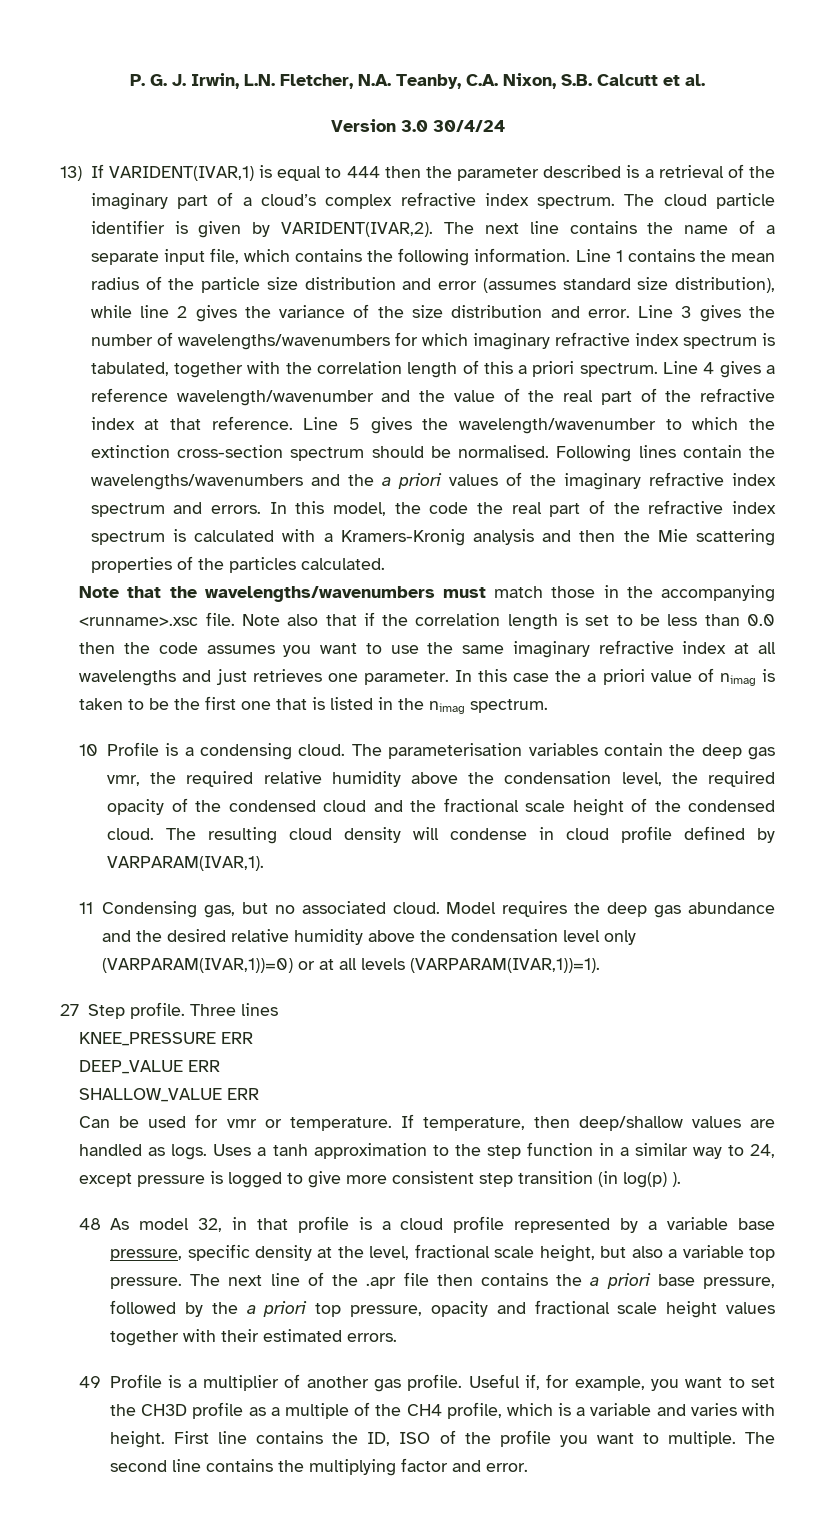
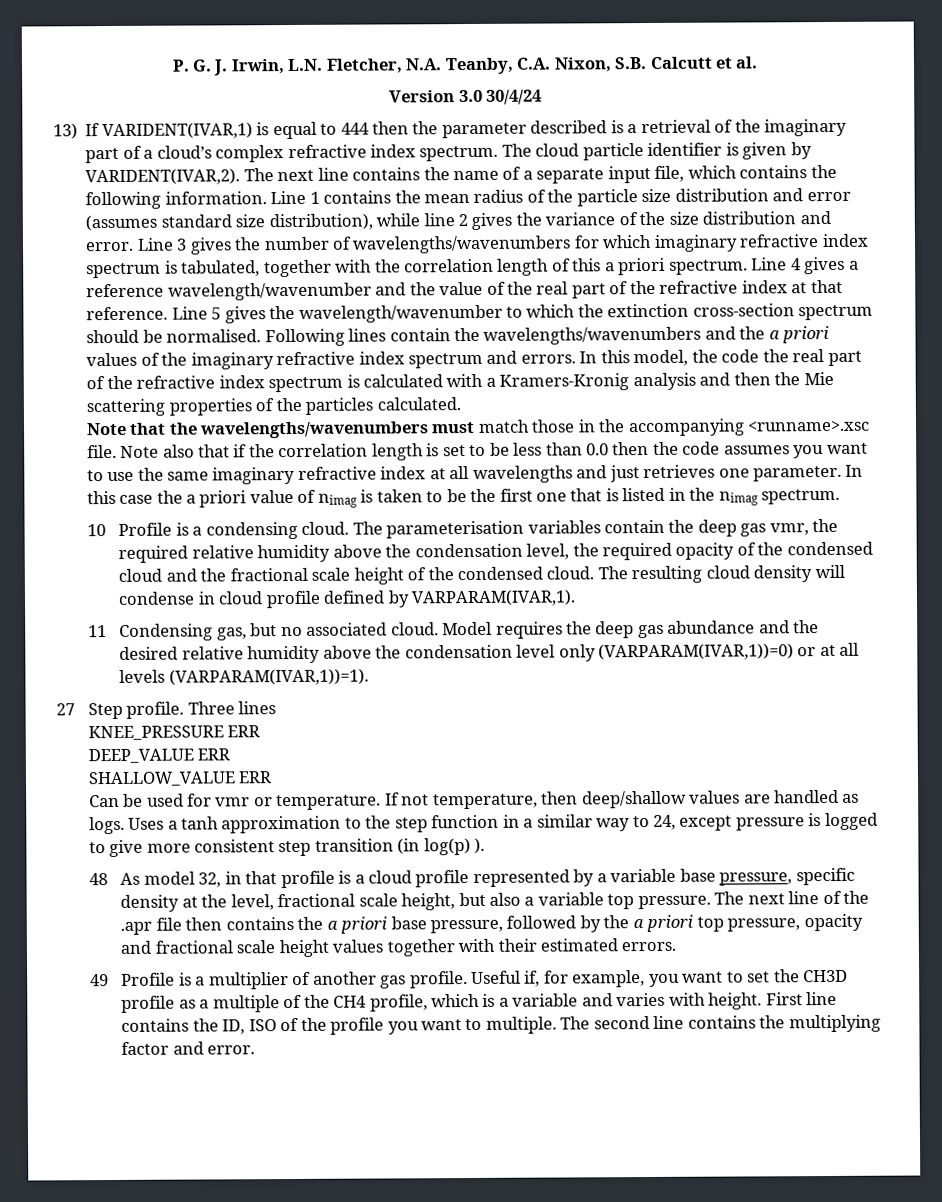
- If temperature, then deep/shallow values are handled as logs.
+ If not temperature, then deep/shallow values are handled as logs.

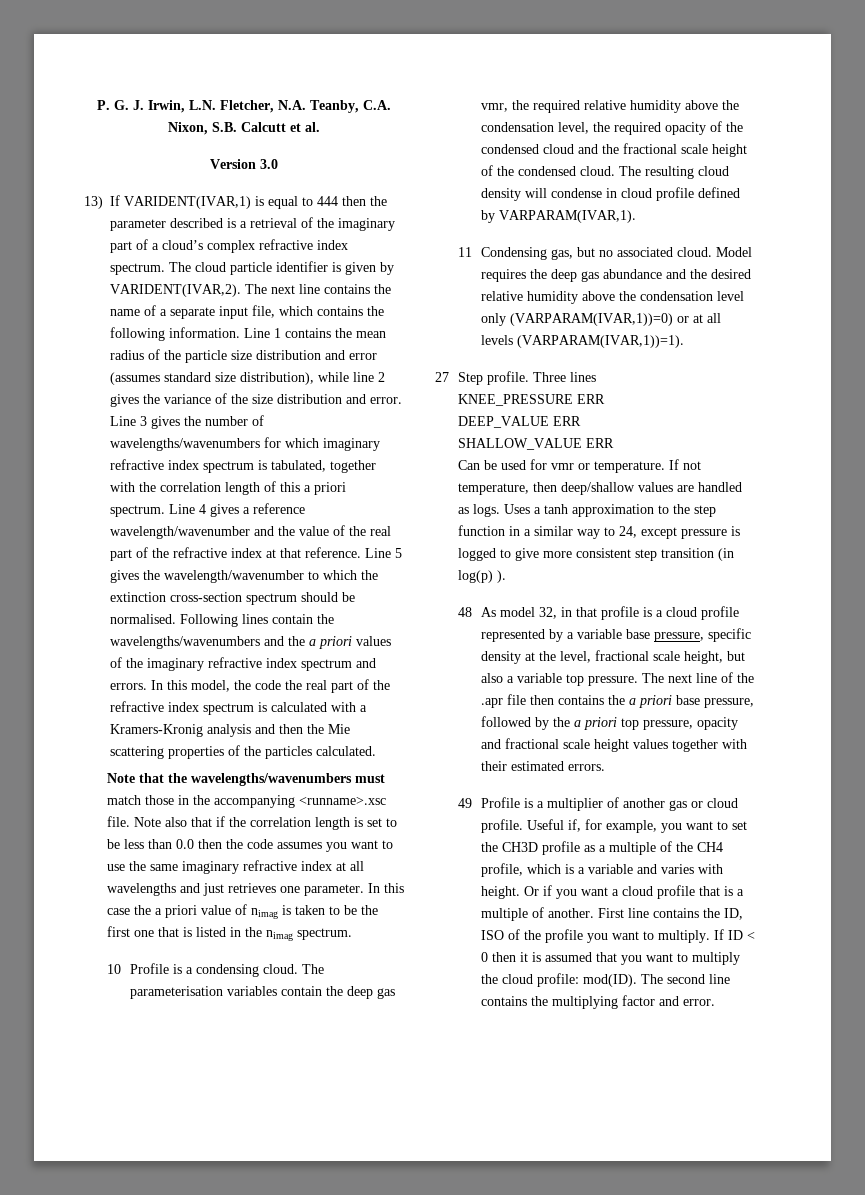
- Version 3.0 30/4/24
+ Version 3.0
- 49 Profile is a multiplier of another gas profile.
+ 49 Profile is a multiplier of another gas or cloud profile.
+ Or if you want a cloud profile that is a multiple of another.
- First line contains the ID, ISO of the profile you want to multiple.
+ First line contains the ID, ISO of the profile you want to multiply. If ID < 0 then it is assumed that you want to multiply the cloud profile: mod(ID).

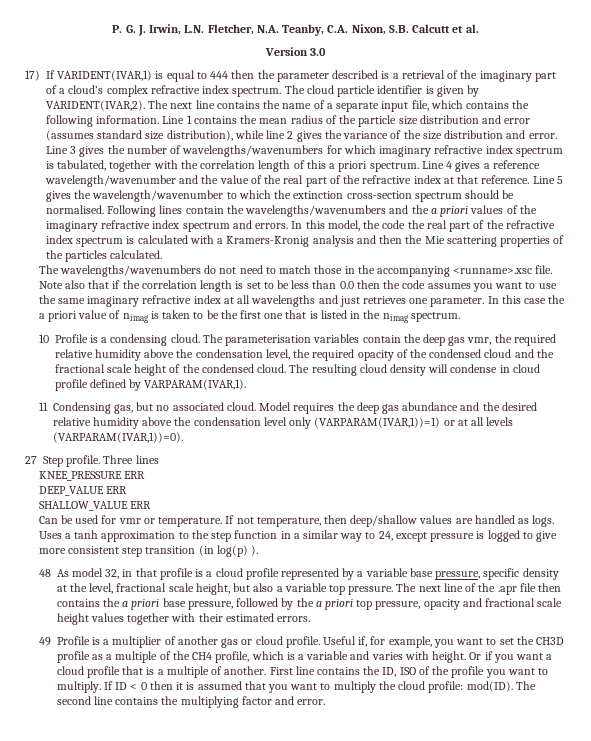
- 13) If VARIDENT(IVAR,1) is equal to 444 then the parameter described is a retrieval of the imaginary part of a cloud’s complex refractive index spectrum.
+ 17) If VARIDENT(IVAR,1) is equal to 444 then the parameter described is a retrieval of the imaginary part of a cloud’s complex refractive index spectrum.
- Note that the wavelengths/wavenumbers must match those in the accompanying <runname>.xsc file.
+ The wavelengths/wavenumbers do not need to match those in the accompanying <runname>.xsc file.
- Model requires the deep gas abundance and the desired relative humidity above the condensation level only (VARPARAM(IVAR,1))=0) or at all levels (VARPARAM(IVAR,1))=1).
+ Model requires the deep gas abundance and the desired relative humidity above the condensation level only (VARPARAM(IVAR,1))=1) or at all levels (VARPARAM(IVAR,1))=0).

